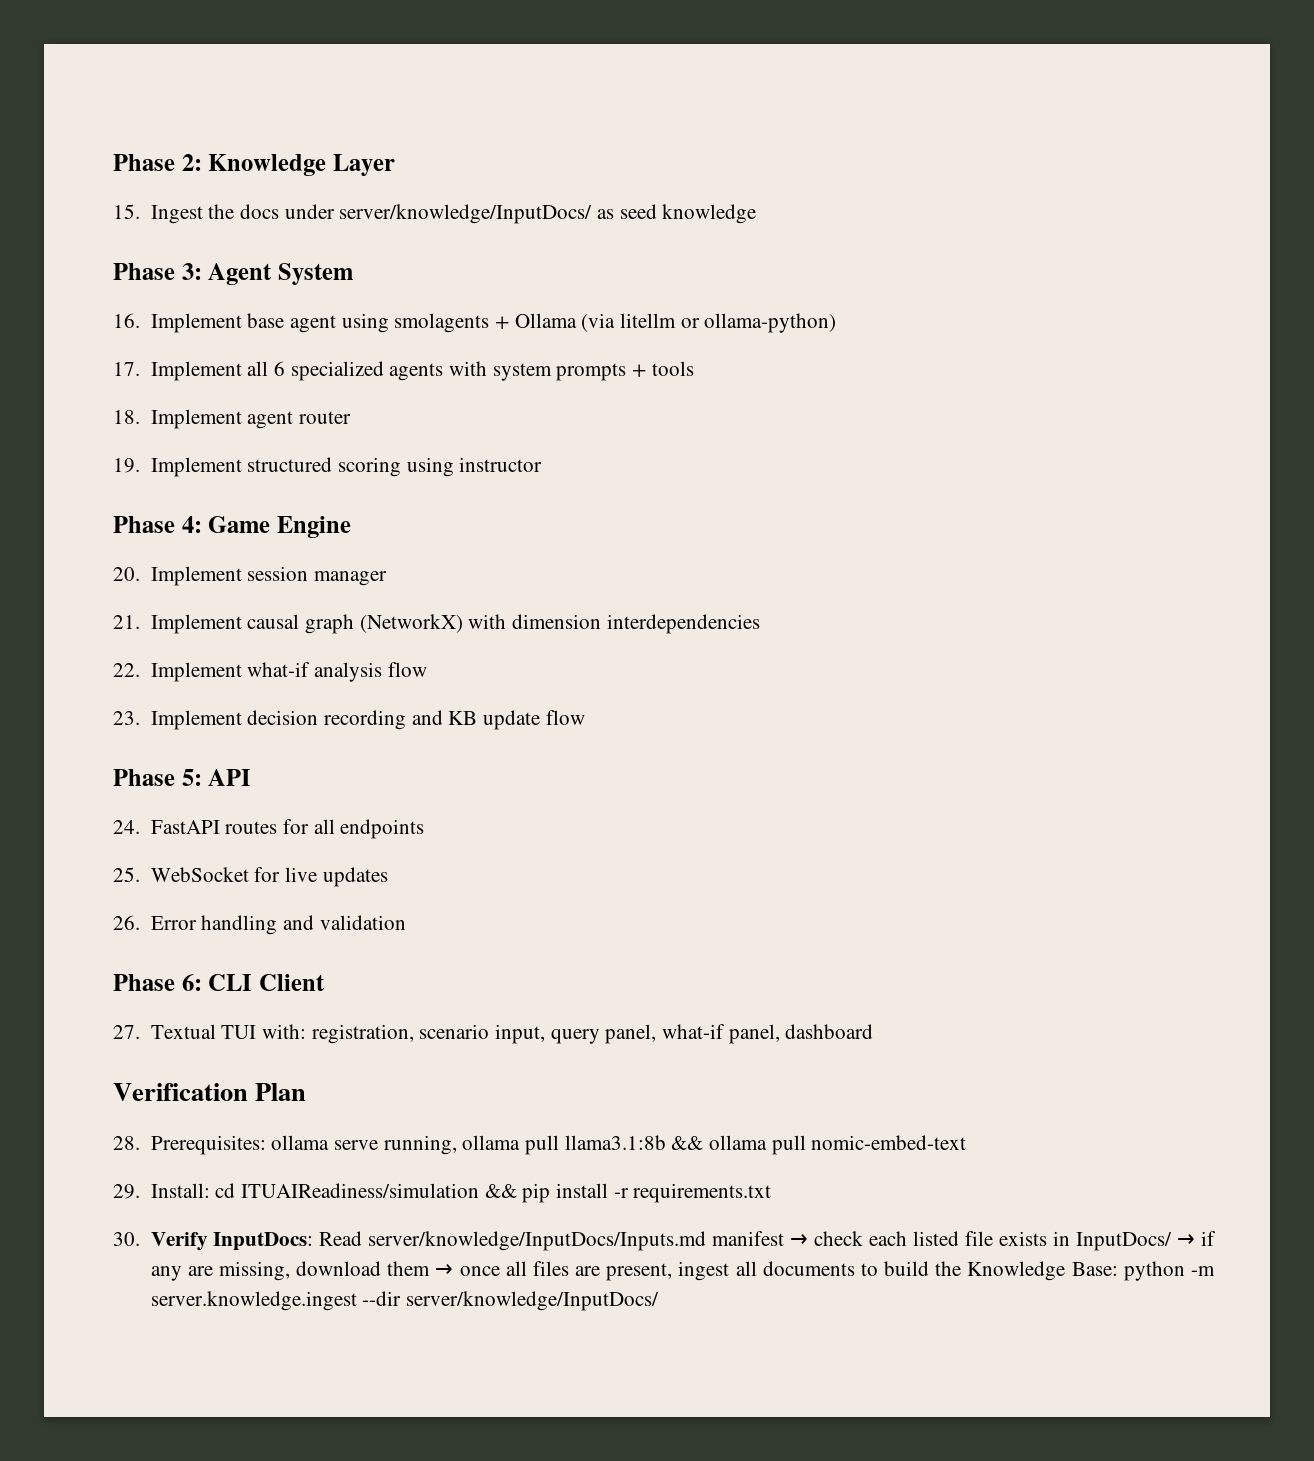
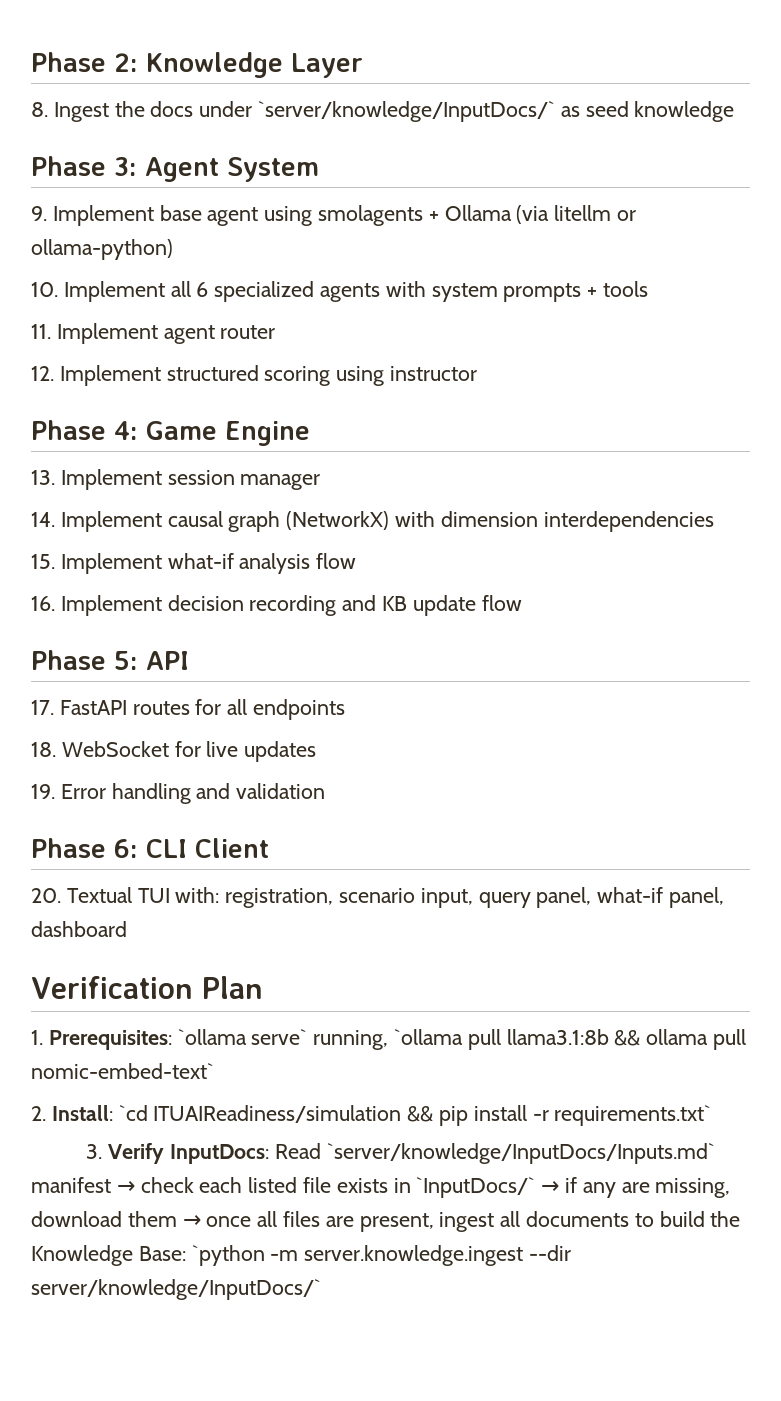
- 15. Ingest the docs under server/knowledge/InputDocs/ as seed knowledge
+ 8. Ingest the docs under `server/knowledge/InputDocs/` as seed knowledge
- 16. Implement base agent using smolagents + Ollama (via litellm or ollama-python)
+ 9. Implement base agent using smolagents + Ollama (via litellm or ollama-python)
- 17. Implement all 6 specialized agents with system prompts + tools
+ 10. Implement all 6 specialized agents with system prompts + tools
- 18. Implement agent router
+ 11. Implement agent router
- 19. Implement structured scoring using instructor
+ 12. Implement structured scoring using instructor
- 20. Implement session manager
+ 13. Implement session manager
- 21. Implement causal graph (NetworkX) with dimension interdependencies
+ 14. Implement causal graph (NetworkX) with dimension interdependencies
- 22. Implement what-if analysis flow
+ 15. Implement what-if analysis flow
- 23. Implement decision recording and KB update flow
+ 16. Implement decision recording and KB update flow
- 24. FastAPI routes for all endpoints
+ 17. FastAPI routes for all endpoints
- 25. WebSocket for live updates
+ 18. WebSocket for live updates
- 26. Error handling and validation
+ 19. Error handling and validation
- 27. Textual TUI with: registration, scenario input, query panel, what-if panel, dashboard
+ 20. Textual TUI with: registration, scenario input, query panel, what-if panel, dashboard
- 28. Prerequisites: ollama serve running, ollama pull llama3.1:8b && ollama pull nomic-embed-text
- 29. Install: cd ITUAIReadiness/simulation && pip install -r requirements.txt
- 30. Verify InputDocs: Read server/knowledge/InputDocs/Inputs.md manifest → check each listed file exists in InputDocs/ → if any are missing, download them → once all files are present, ingest all documents to build the Knowledge Base: python -m server.knowledge.ingest --dir server/knowledge/InputDocs/
+ 1. Prerequisites: `ollama serve` running, `ollama pull llama3.1:8b && ollama pull nomic-embed-text`
+ 2. Install: `cd ITUAIReadiness/simulation && pip install -r requirements.txt`
+ 3. Verify InputDocs: Read `server/knowledge/InputDocs/Inputs.md` manifest → check each listed file exists in `InputDocs/` → if any are missing, download them → once all files are present, ingest all documents to build the Knowledge Base: `python -m server.knowledge.ingest --dir server/knowledge/InputDocs/`

